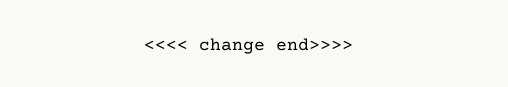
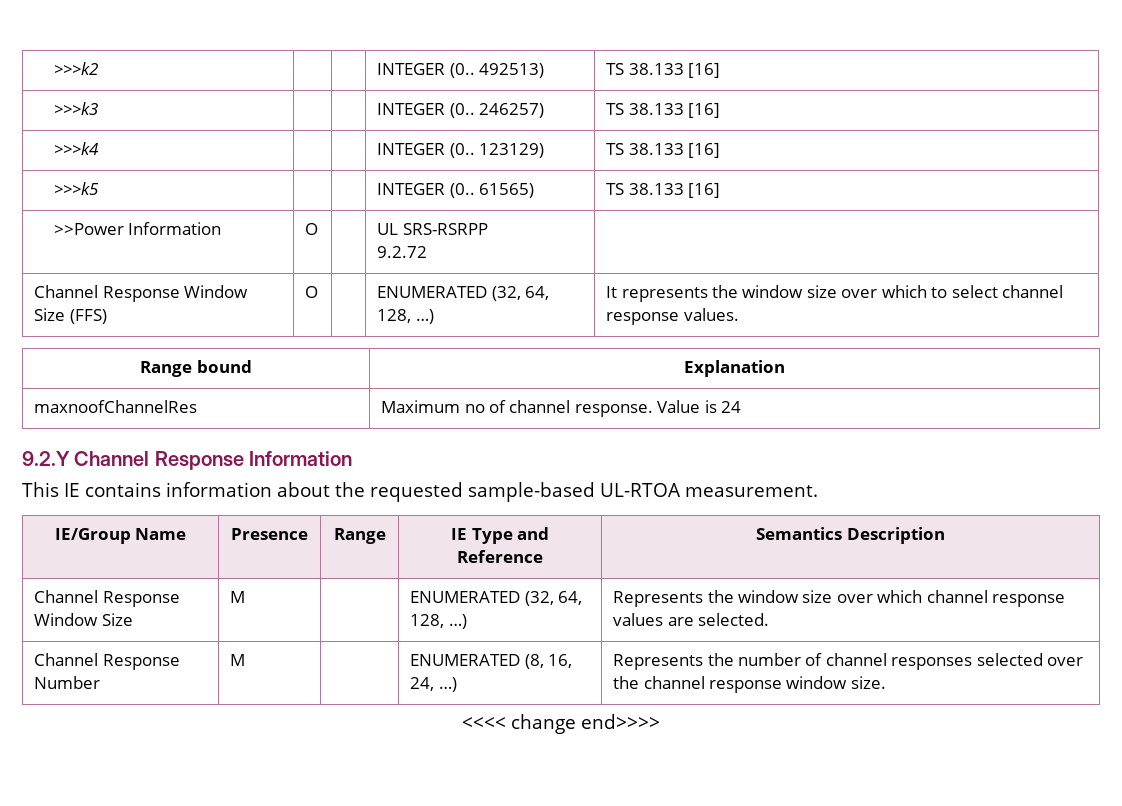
+ >>>k2 | | | INTEGER (0.. 492513) | TS 38.133 [16]
+ >>>k3 | | | INTEGER (0.. 246257) | TS 38.133 [16]
+ >>>k4 | | | INTEGER (0.. 123129) | TS 38.133 [16]
+ >>>k5 | | | INTEGER (0.. 61565) | TS 38.133 [16]
+ >>Power Information | O | | UL SRS-RSRPP
+ 9.2.72 |
+ Channel Response Window Size (FFS) | O | | ENUMERATED (32, 64, 128, …) | It represents the window size over which to select channel response values.
+ Range bound | Explanation
+ maxnoofChannelRes | Maximum no of channel response. Value is 24
+ 9.2.Y Channel Response Information
+ This IE contains information about the requested sample-based UL-RTOA measurement.
+ IE/Group Name | Presence | Range | IE Type and Reference | Semantics Description
+ Channel Response Window Size | M | | ENUMERATED (32, 64, 128, …) | Represents the window size over which channel response values are selected.
+ Channel Response Number | M | | ENUMERATED (8, 16, 24, …) | Represents the number of channel responses selected over the channel response window size.

